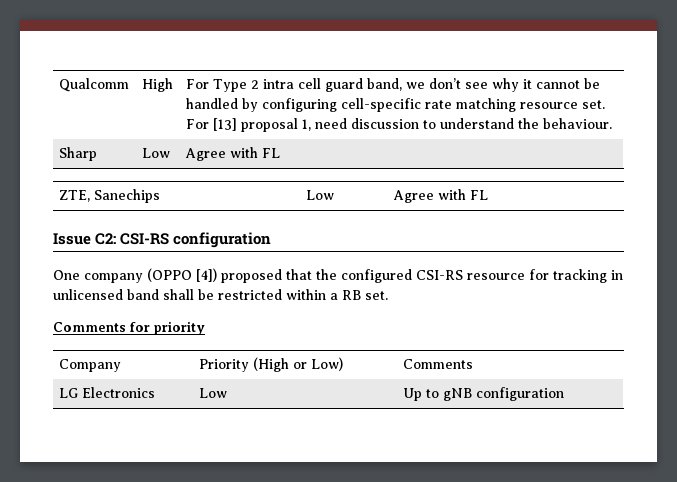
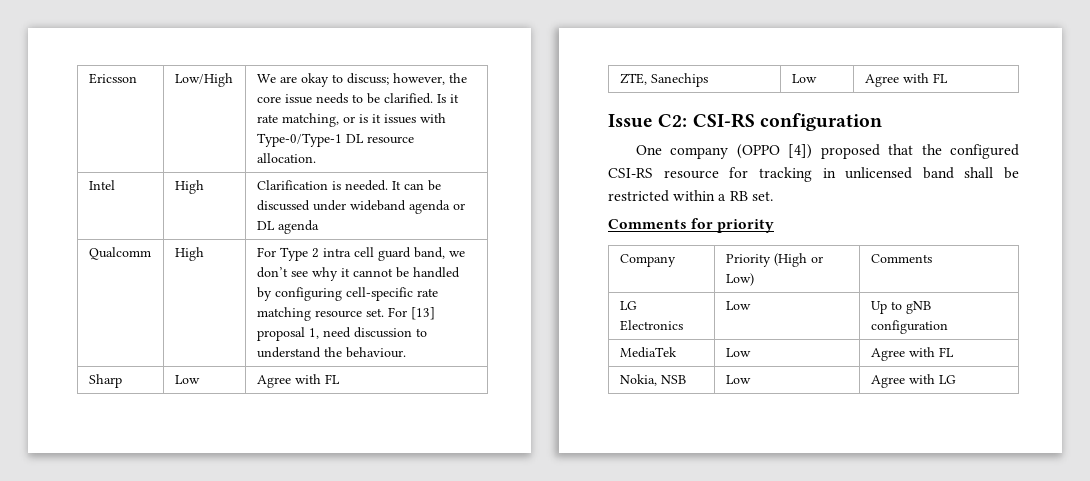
+ Ericsson | Low/High | We are okay to discuss; however, the core issue needs to be clarified. Is it rate matching, or is it issues with Type-0/Type-1 DL resource allocation.
+ Intel | High | Clarification is needed. It can be discussed under wideband agenda or DL agenda
+ MediaTek | Low | Agree with FL
+ Nokia, NSB | Low | Agree with LG

